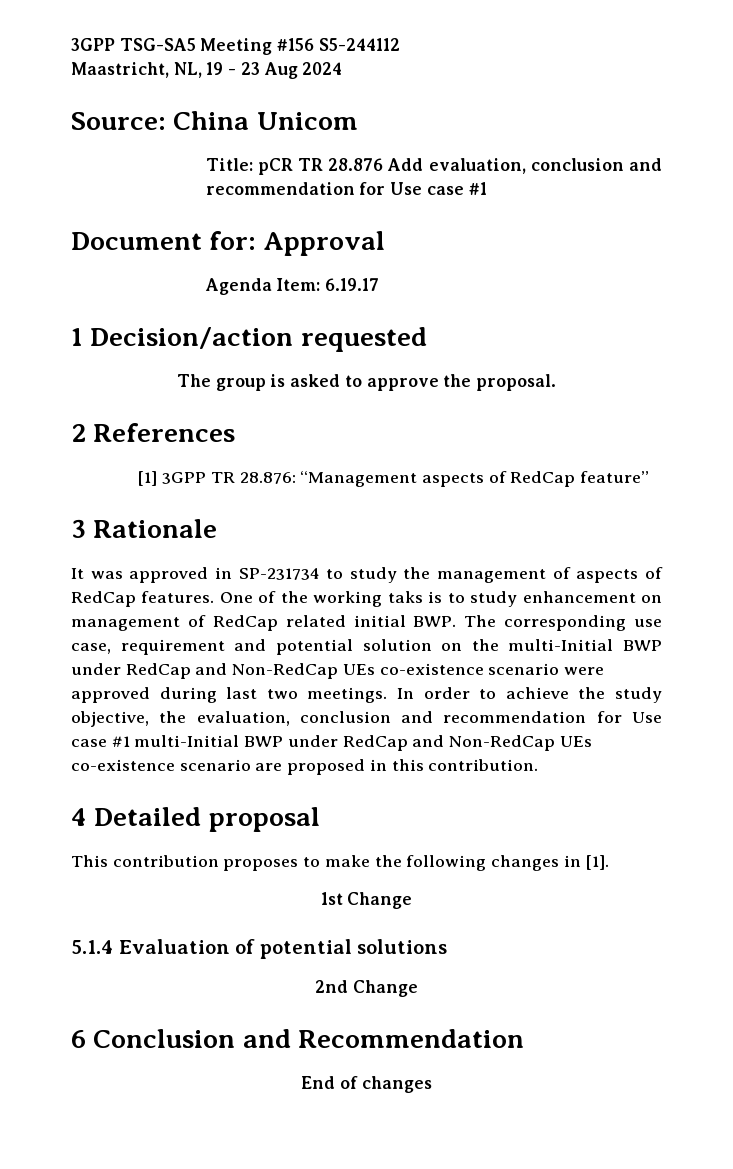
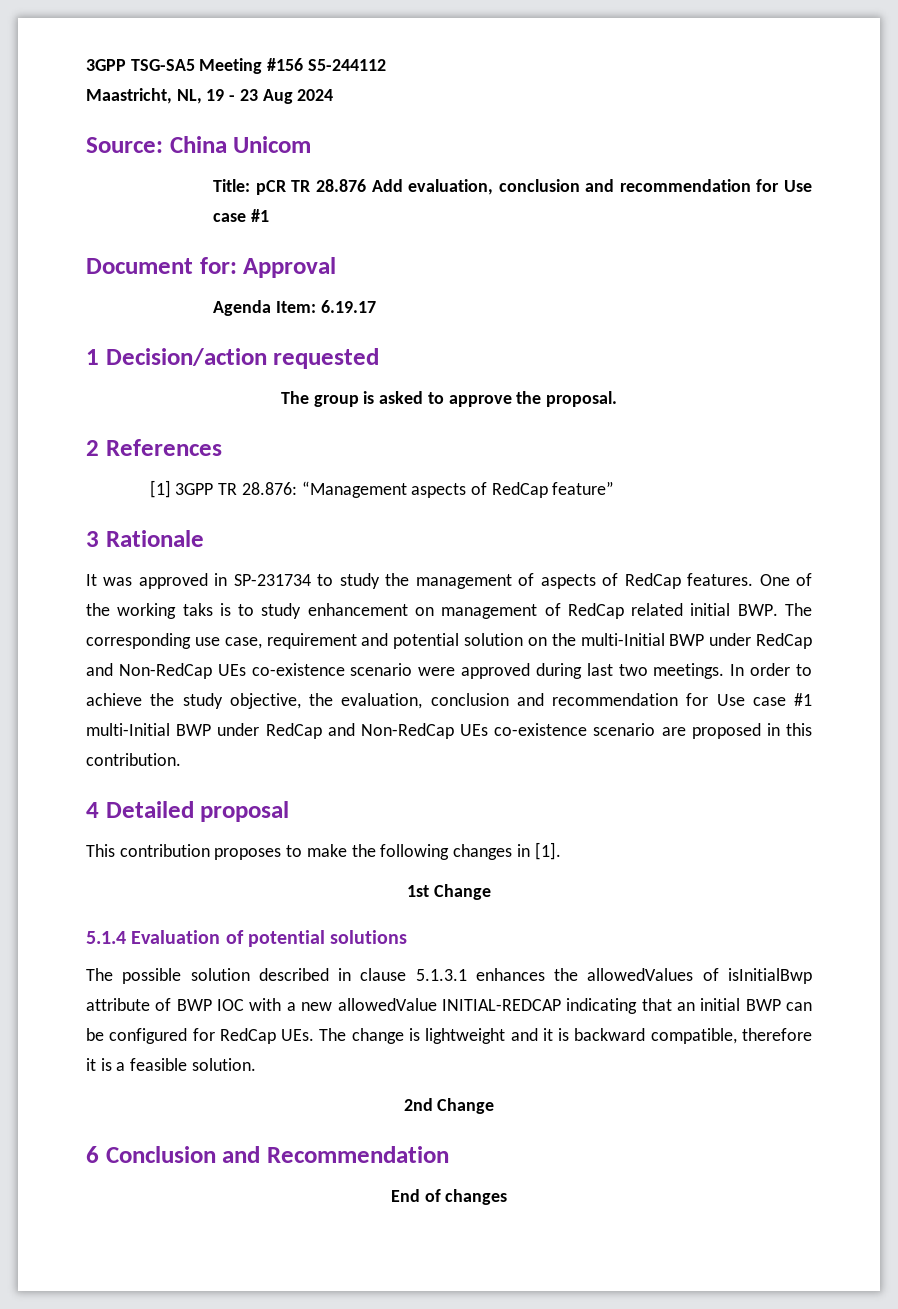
+ The possible solution described in clause 5.1.3.1 enhances the allowedValues of isInitialBwp attribute of BWP IOC with a new allowedValue INITIAL-REDCAP indicating that an initial BWP can be configured for RedCap UEs. The change is lightweight and it is backward compatible, therefore it is a feasible solution.

